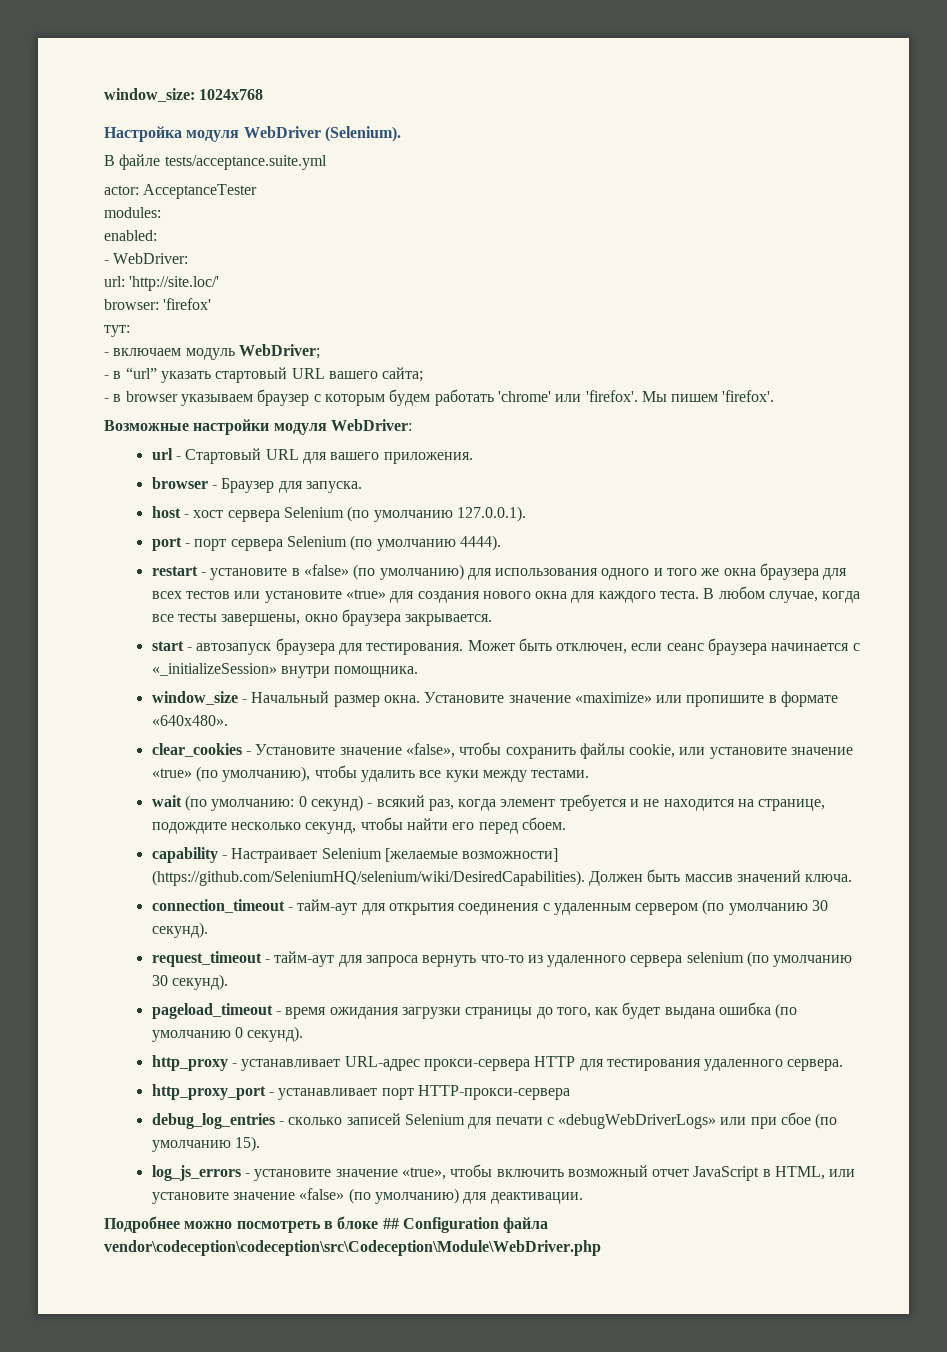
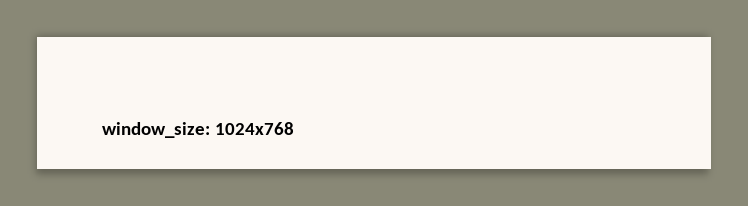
- Настройка модуля WebDriver (Selenium).
- В файле tests/acceptance.suite.yml
- actor: AcceptanceTester
- modules:
- enabled:
- - WebDriver:
- url: 'http://site.loc/'
- browser: 'firefox'
- тут:
- - включаем модуль WebDriver;
- - в “url” указать стартовый URL вашего сайта;
- - в browser указываем браузер с которым будем работать 'chrome' или 'firefox'. Мы пишем 'firefox'.
- Возможные настройки модуля WebDriver:
- url - Стартовый URL для вашего приложения.
- browser - Браузер для запуска.
- host - хост сервера Selenium (по умолчанию 127.0.0.1).
- port - порт сервера Selenium (по умолчанию 4444).
- restart - установите в «false» (по умолчанию) для использования одного и того же окна браузера для всех тестов или установите «true» для создания нового окна для каждого теста. В любом случае, когда все тесты завершены, окно браузера закрывается.
- start - автозапуск браузера для тестирования. Может быть отключен, если сеанс браузера начинается с «_initializeSession» внутри помощника.
- window_size - Начальный размер окна. Установите значение «maximize» или пропишите в формате «640x480».
- clear_cookies - Установите значение «false», чтобы сохранить файлы cookie, или установите значение «true» (по умолчанию), чтобы удалить все куки между тестами.
- wait (по умолчанию: 0 секунд) - всякий раз, когда элемент требуется и не находится на странице, подождите несколько секунд, чтобы найти его перед сбоем.
- capability - Настраивает Selenium [желаемые возможности] (https://github.com/SeleniumHQ/selenium/wiki/DesiredCapabilities). Должен быть массив значений ключа.
- connection_timeout - тайм-аут для открытия соединения с удаленным сервером (по умолчанию 30 секунд).
- request_timeout - тайм-аут для запроса вернуть что-то из удаленного сервера selenium (по умолчанию 30 секунд).
- pageload_timeout - время ожидания загрузки страницы до того, как будет выдана ошибка (по умолчанию 0 секунд).
- http_proxy - устанавливает URL-адрес прокси-сервера HTTP для тестирования удаленного сервера.
- http_proxy_port - устанавливает порт HTTP-прокси-сервера
- debug_log_entries - сколько записей Selenium для печати с «debugWebDriverLogs» или при сбое (по умолчанию 15).
- log_js_errors - установите значение «true», чтобы включить возможный отчет JavaScript в HTML, или установите значение «false» (по умолчанию) для деактивации.
- Подробнее можно посмотреть в блоке ## Configuration файла vendor\codeception\codeception\src\Codeception\Module\WebDriver.php

